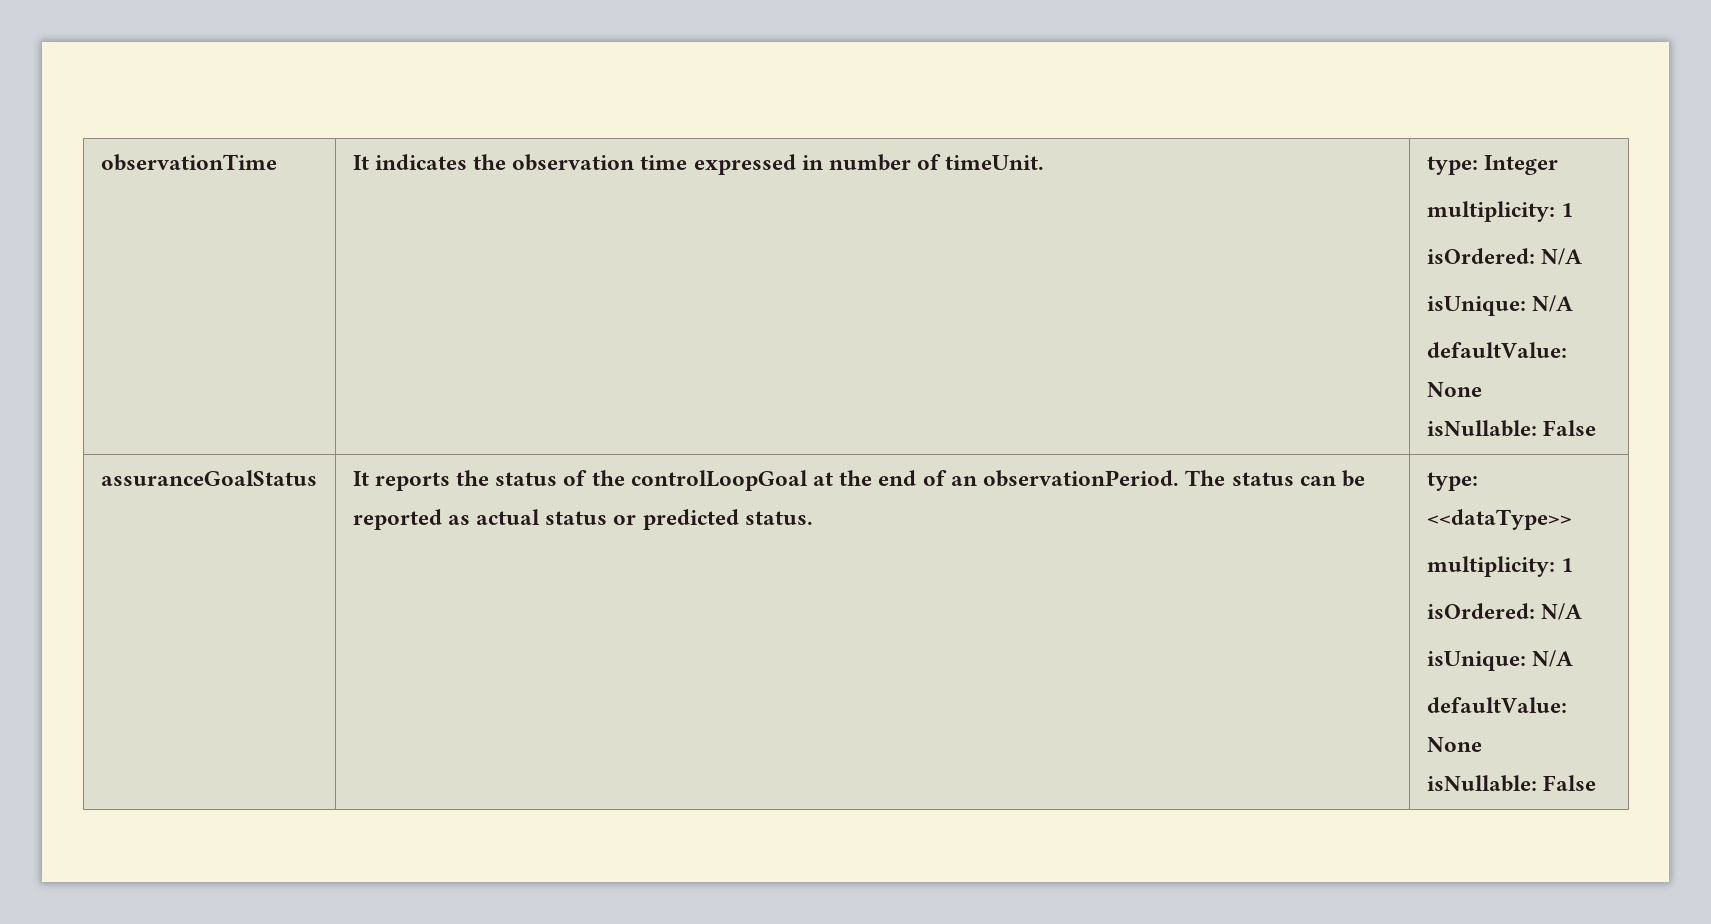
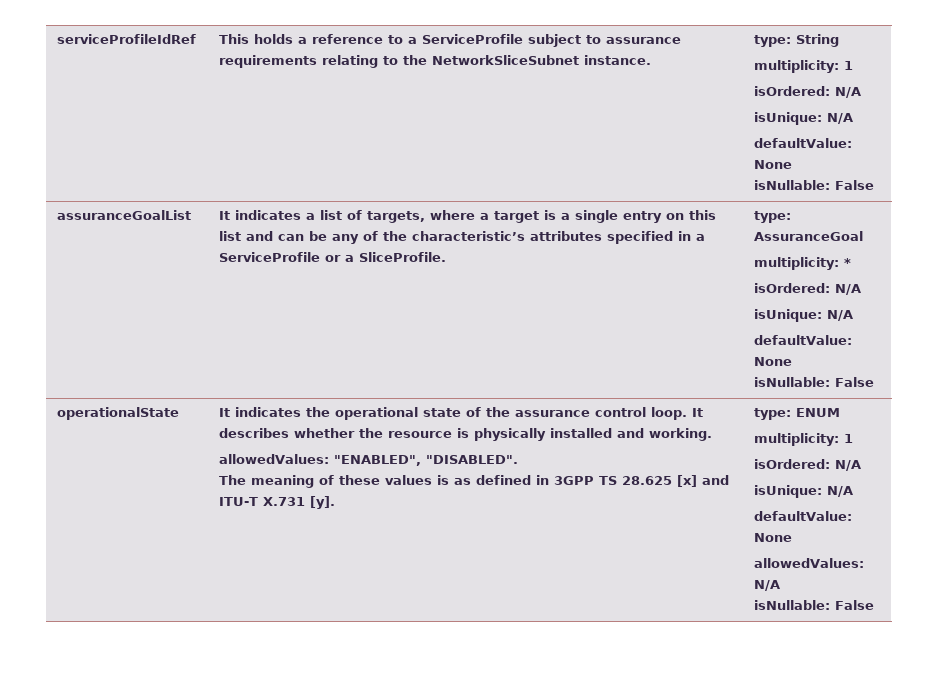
- observationTime | It indicates the observation time expressed in number of timeUnit. | type: Integer
+ serviceProfileIdRef | This holds a reference to a ServiceProfile subject to assurance requirements relating to the NetworkSliceSubnet instance. | type: String
- assuranceGoalStatus | It reports the status of the controlLoopGoal at the end of an observationPeriod. The status can be reported as actual status or predicted status. | type: <<dataType>>
+ assuranceGoalList | It indicates a list of targets, where a target is a single entry on this list and can be any of the characteristic’s attributes specified in a ServiceProfile or a SliceProfile. | type: AssuranceGoal
+ multiplicity: *
+ isOrdered: N/A
+ isUnique: N/A
+ defaultValue: None
+ isNullable: False
+ operationalState | It indicates the operational state of the assurance control loop. It describes whether the resource is physically installed and working.
+ allowedValues: "ENABLED", "DISABLED".
+ The meaning of these values is as defined in 3GPP TS 28.625 [x] and ITU-T X.731 [y]. | type: ENUM
  multiplicity: 1
  isOrdered: N/A
  isUnique: N/A
  defaultValue: None
+ allowedValues: N/A

